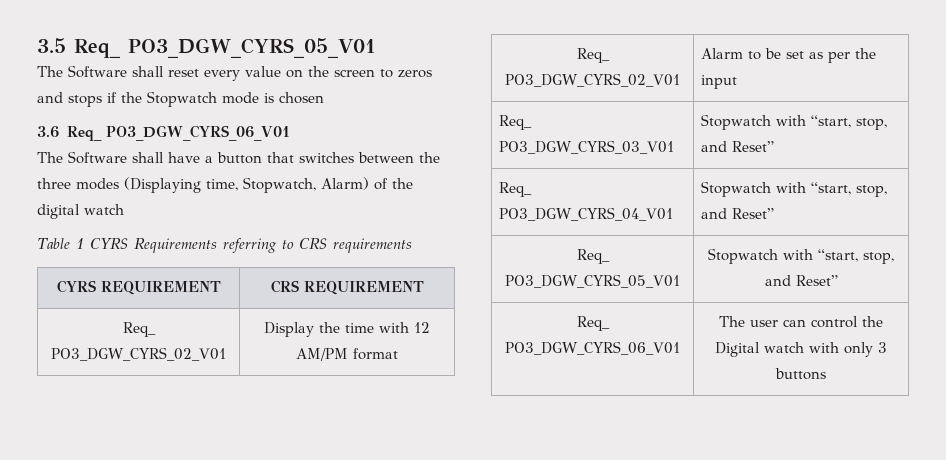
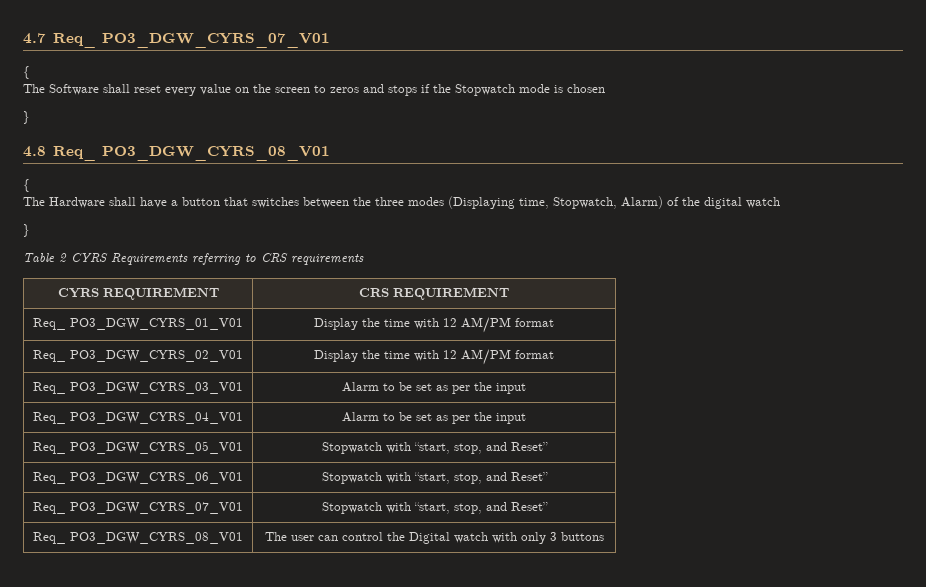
- 3.5 Req_ PO3_DGW_CYRS_05_V01
+ 4.7 Req_ PO3_DGW_CYRS_07_V01
+ {
  The Software shall reset every value on the screen to zeros and stops if the Stopwatch mode is chosen
- 3.6 Req_ PO3_DGW_CYRS_06_V01
- The Software shall have a button that switches between the three modes (Displaying time, Stopwatch, Alarm) of the digital watch
+ }
+ 4.8 Req_ PO3_DGW_CYRS_08_V01
+ {
+ The Hardware shall have a button that switches between the three modes (Displaying time, Stopwatch, Alarm) of the digital watch
+ }
- Table 1 CYRS Requirements referring to CRS requirements
+ Table 2 CYRS Requirements referring to CRS requirements
- Req_ PO3_DGW_CYRS_02_V01 | Display the time with 12 AM/PM format
+ Req_ PO3_DGW_CYRS_01_V01 | Display the time with 12 AM/PM format
- Req_ PO3_DGW_CYRS_02_V01 | Alarm to be set as per the input
- Req_ PO3_DGW_CYRS_03_V01 | Stopwatch with “start, stop, and Reset”
- Req_ PO3_DGW_CYRS_04_V01 | Stopwatch with “start, stop, and Reset”
+ Req_ PO3_DGW_CYRS_02_V01 | Display the time with 12 AM/PM format
+ Req_ PO3_DGW_CYRS_03_V01 | Alarm to be set as per the input
+ Req_ PO3_DGW_CYRS_04_V01 | Alarm to be set as per the input
- Req_ PO3_DGW_CYRS_06_V01 | The user can control the Digital watch with only 3 buttons
+ Req_ PO3_DGW_CYRS_06_V01 | Stopwatch with “start, stop, and Reset”
+ Req_ PO3_DGW_CYRS_07_V01 | Stopwatch with “start, stop, and Reset”
+ Req_ PO3_DGW_CYRS_08_V01 | The user can control the Digital watch with only 3 buttons

